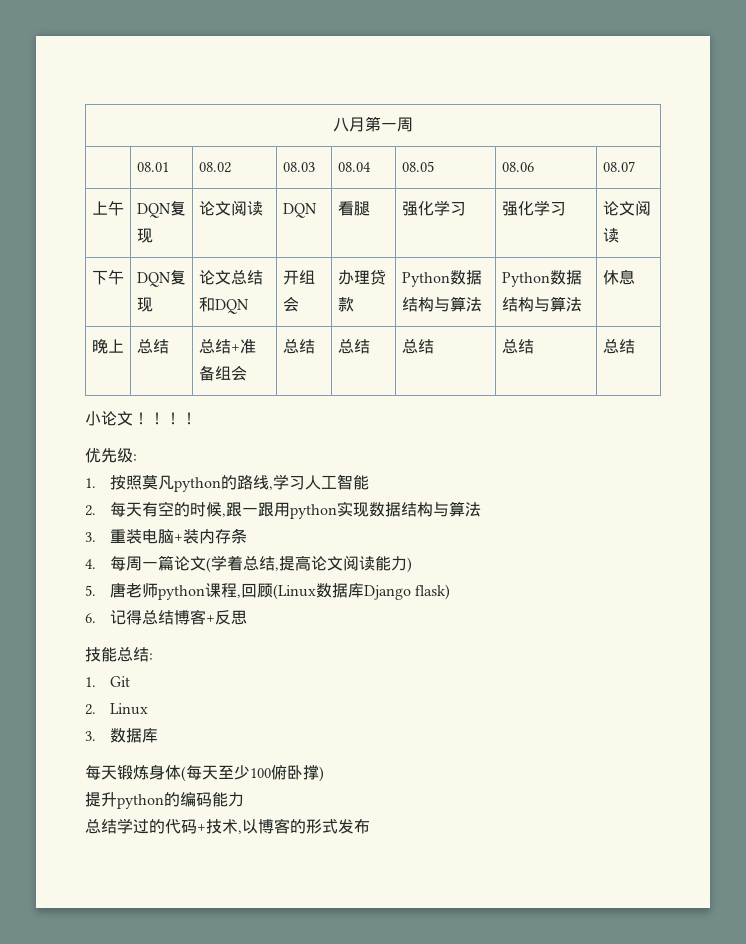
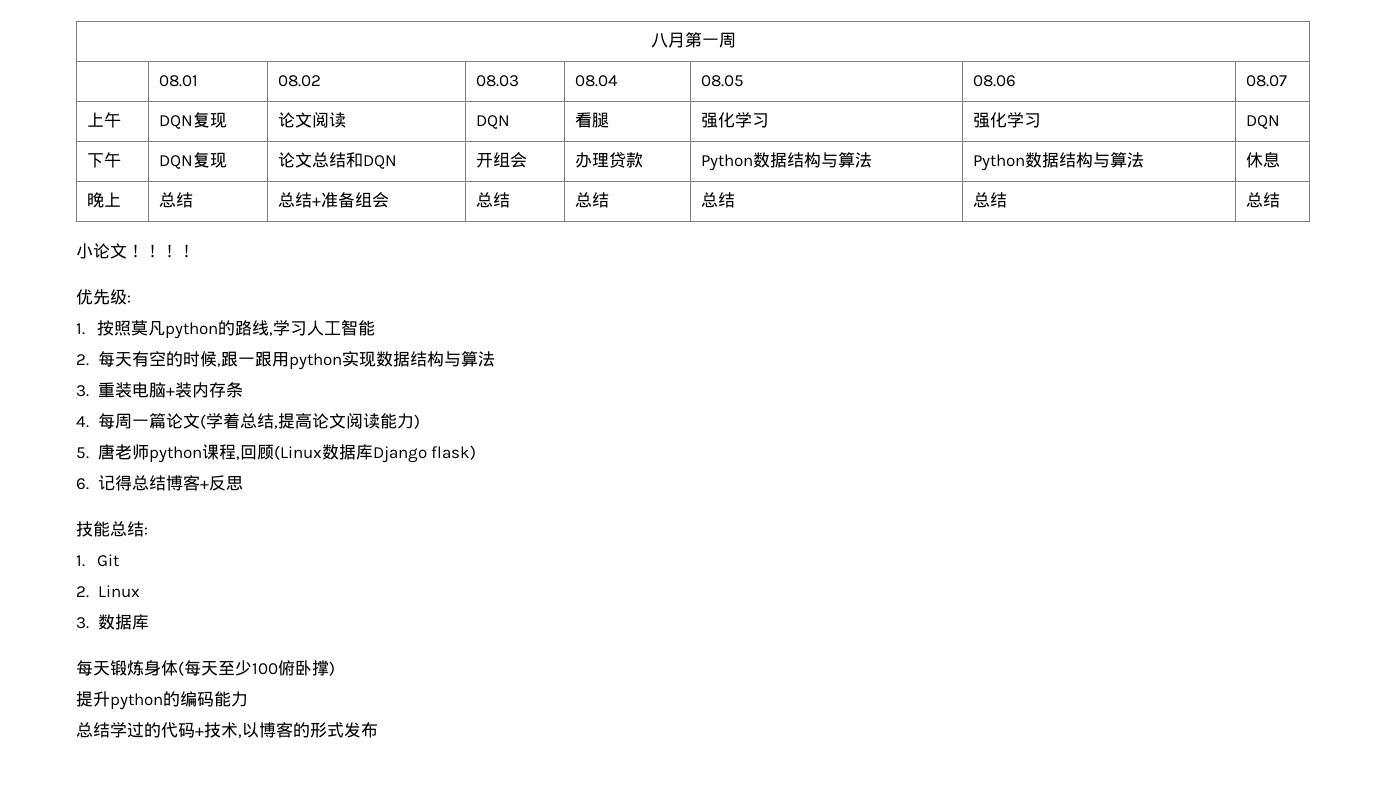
- 上午 | DQN复现 | 论文阅读 | DQN | 看腿 | 强化学习 | 强化学习 | 论文阅读
+ 上午 | DQN复现 | 论文阅读 | DQN | 看腿 | 强化学习 | 强化学习 | DQN

